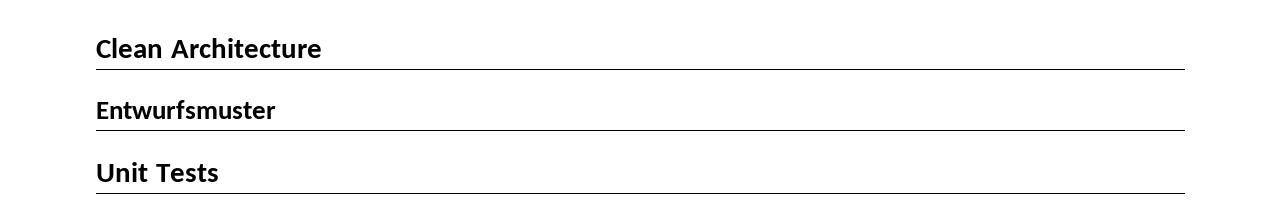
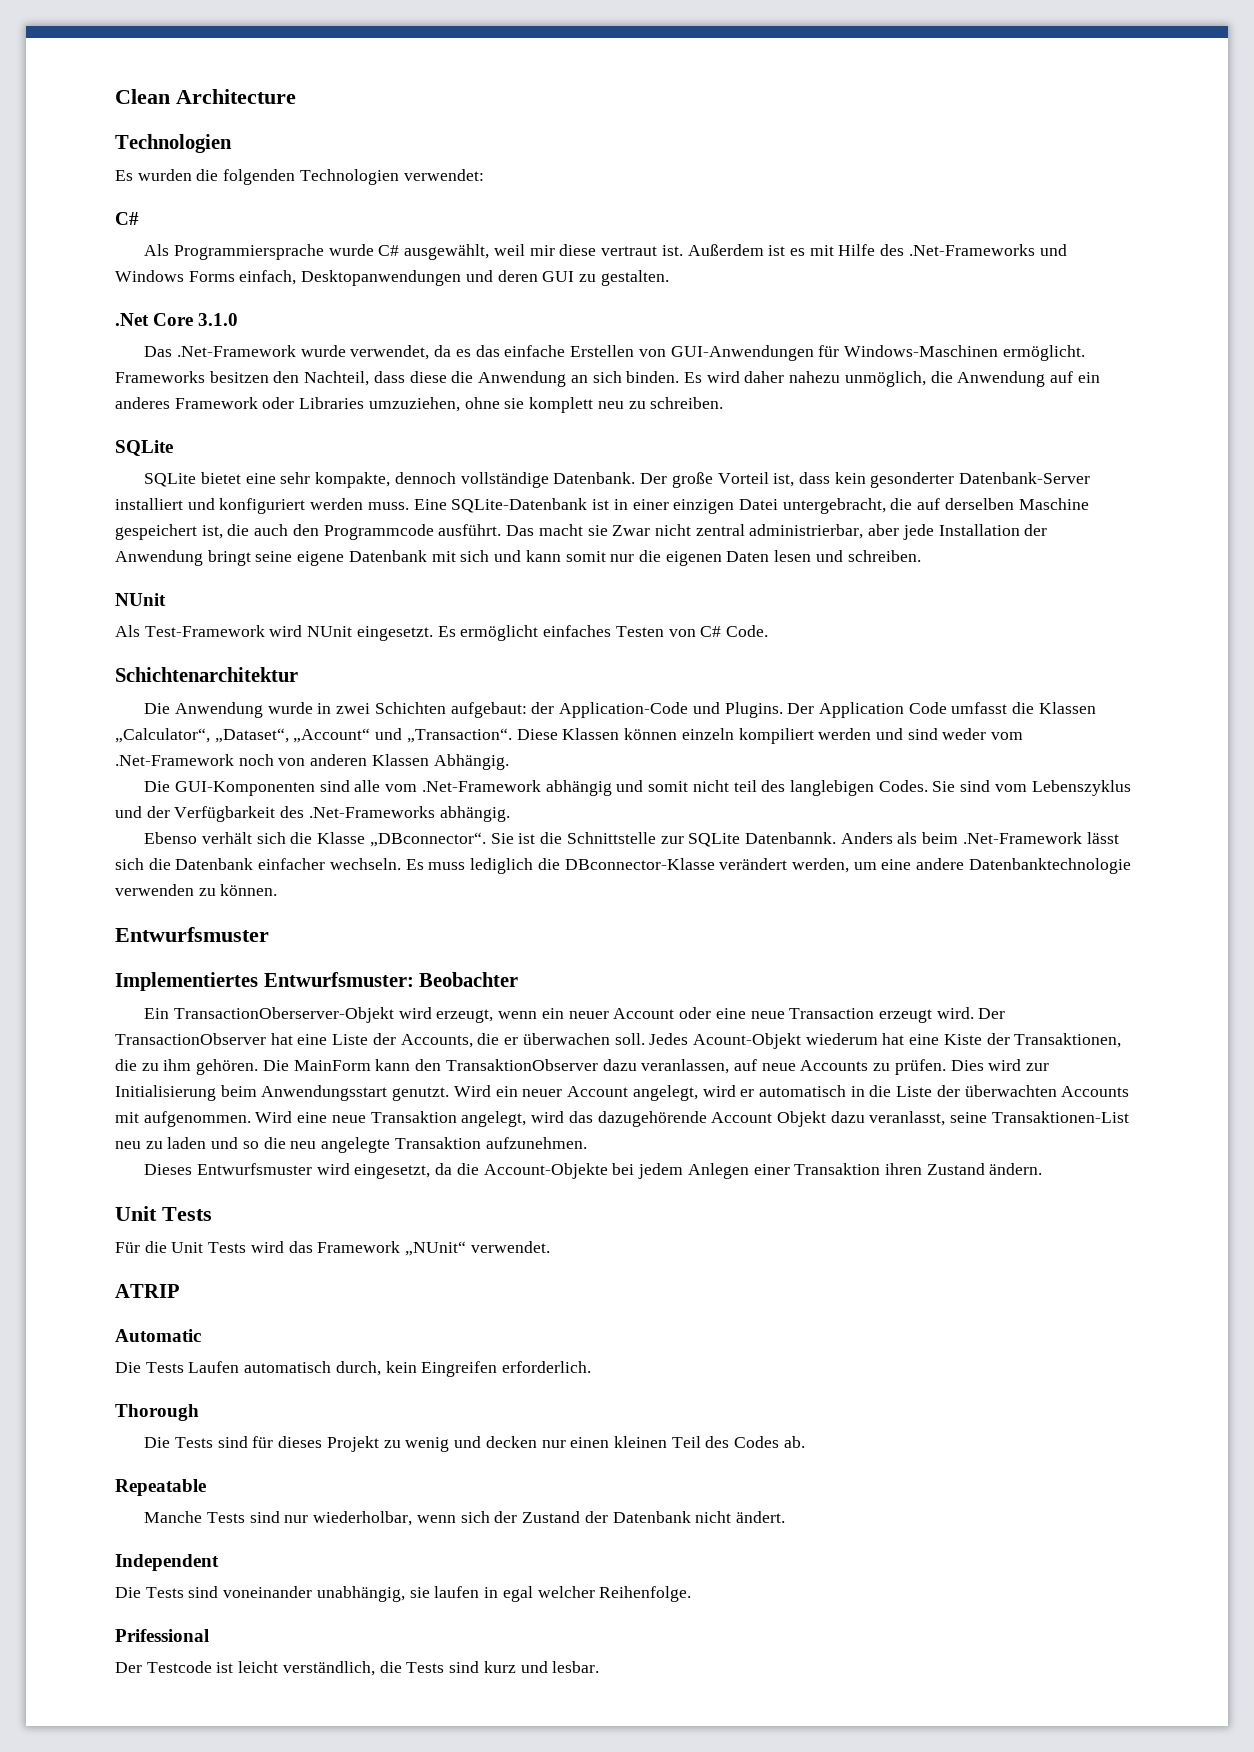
  Clean Architecture
+ Technologien
+ Es wurden die folgenden Technologien verwendet:
+ C#
+ Als Programmiersprache wurde C# ausgewählt, weil mir diese vertraut ist. Außerdem ist es mit Hilfe des .Net-Frameworks und Windows Forms einfach, Desktopanwendungen und deren GUI zu gestalten.
+ .Net Core 3.1.0
+ Das .Net-Framework wurde verwendet, da es das einfache Erstellen von GUI-Anwendungen für Windows-Maschinen ermöglicht. Frameworks besitzen den Nachteil, dass diese die Anwendung an sich binden. Es wird daher nahezu unmöglich, die Anwendung auf ein anderes Framework oder Libraries umzuziehen, ohne sie komplett neu zu schreiben.
+ SQLite
+ SQLite bietet eine sehr kompakte, dennoch vollständige Datenbank. Der große Vorteil ist, dass kein gesonderter Datenbank-Server installiert und konfiguriert werden muss. Eine SQLite-Datenbank ist in einer einzigen Datei untergebracht, die auf derselben Maschine gespeichert ist, die auch den Programmcode ausführt. Das macht sie Zwar nicht zentral administrierbar, aber jede Installation der Anwendung bringt seine eigene Datenbank mit sich und kann somit nur die eigenen Daten lesen und schreiben.
+ NUnit
+ Als Test-Framework wird NUnit eingesetzt. Es ermöglicht einfaches Testen von C# Code.
+ Schichtenarchitektur
+ Die Anwendung wurde in zwei Schichten aufgebaut: der Application-Code und Plugins. Der Application Code umfasst die Klassen „Calculator“, „Dataset“, „Account“ und „Transaction“. Diese Klassen können einzeln kompiliert werden und sind weder vom .Net-Framework noch von anderen Klassen Abhängig.
+ Die GUI-Komponenten sind alle vom .Net-Framework abhängig und somit nicht teil des langlebigen Codes. Sie sind vom Lebenszyklus und der Verfügbarkeit des .Net-Frameworks abhängig.
+ Ebenso verhält sich die Klasse „DBconnector“. Sie ist die Schnittstelle zur SQLite Datenbannk. Anders als beim .Net-Framework lässt sich die Datenbank einfacher wechseln. Es muss lediglich die DBconnector-Klasse verändert werden, um eine andere Datenbanktechnologie verwenden zu können.
  Entwurfsmuster
+ Implementiertes Entwurfsmuster: Beobachter
+ Ein TransactionOberserver-Objekt wird erzeugt, wenn ein neuer Account oder eine neue Transaction erzeugt wird. Der TransactionObserver hat eine Liste der Accounts, die er überwachen soll. Jedes Acount-Objekt wiederum hat eine Kiste der Transaktionen, die zu ihm gehören. Die MainForm kann den TransaktionObserver dazu veranlassen, auf neue Accounts zu prüfen. Dies wird zur Initialisierung beim Anwendungsstart genutzt. Wird ein neuer Account angelegt, wird er automatisch in die Liste der überwachten Accounts mit aufgenommen. Wird eine neue Transaktion angelegt, wird das dazugehörende Account Objekt dazu veranlasst, seine Transaktionen-List neu zu laden und so die neu angelegte Transaktion aufzunehmen.
+ Dieses Entwurfsmuster wird eingesetzt, da die Account-Objekte bei jedem Anlegen einer Transaktion ihren Zustand ändern.
  Unit Tests
+ Für die Unit Tests wird das Framework „NUnit“ verwendet.
+ ATRIP
+ Automatic
+ Die Tests Laufen automatisch durch, kein Eingreifen erforderlich.
+ Thorough
+ Die Tests sind für dieses Projekt zu wenig und decken nur einen kleinen Teil des Codes ab.
+ Repeatable
+ Manche Tests sind nur wiederholbar, wenn sich der Zustand der Datenbank nicht ändert.
+ Independent
+ Die Tests sind voneinander unabhängig, sie laufen in egal welcher Reihenfolge.
+ Prifessional
+ Der Testcode ist leicht verständlich, die Tests sind kurz und lesbar.

